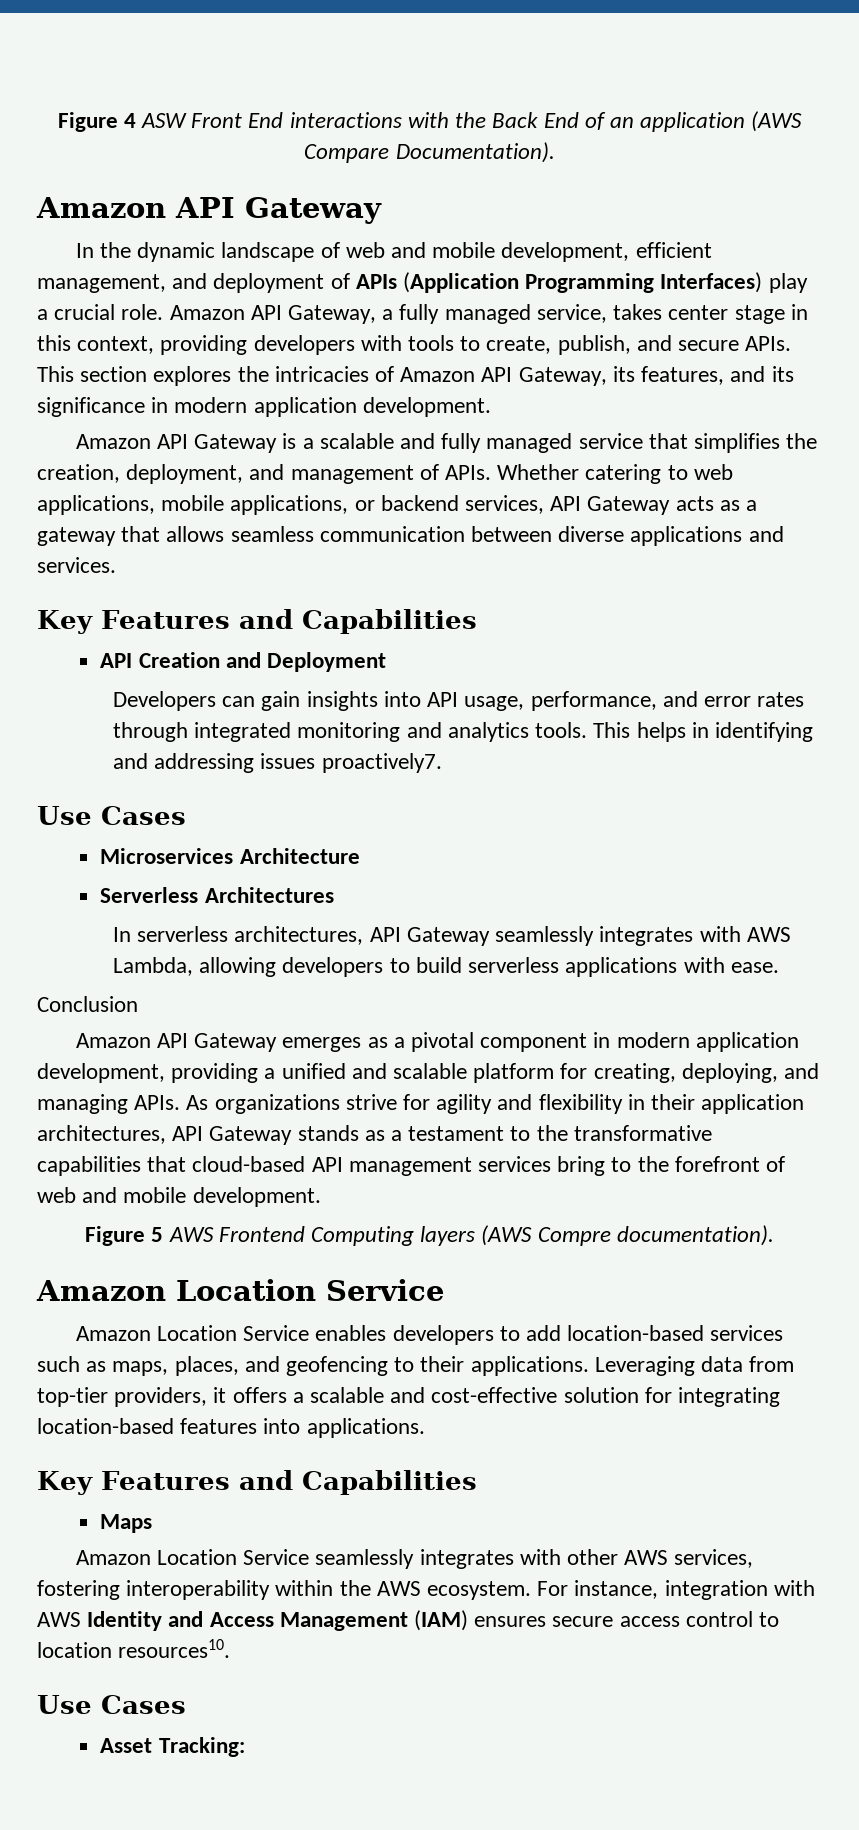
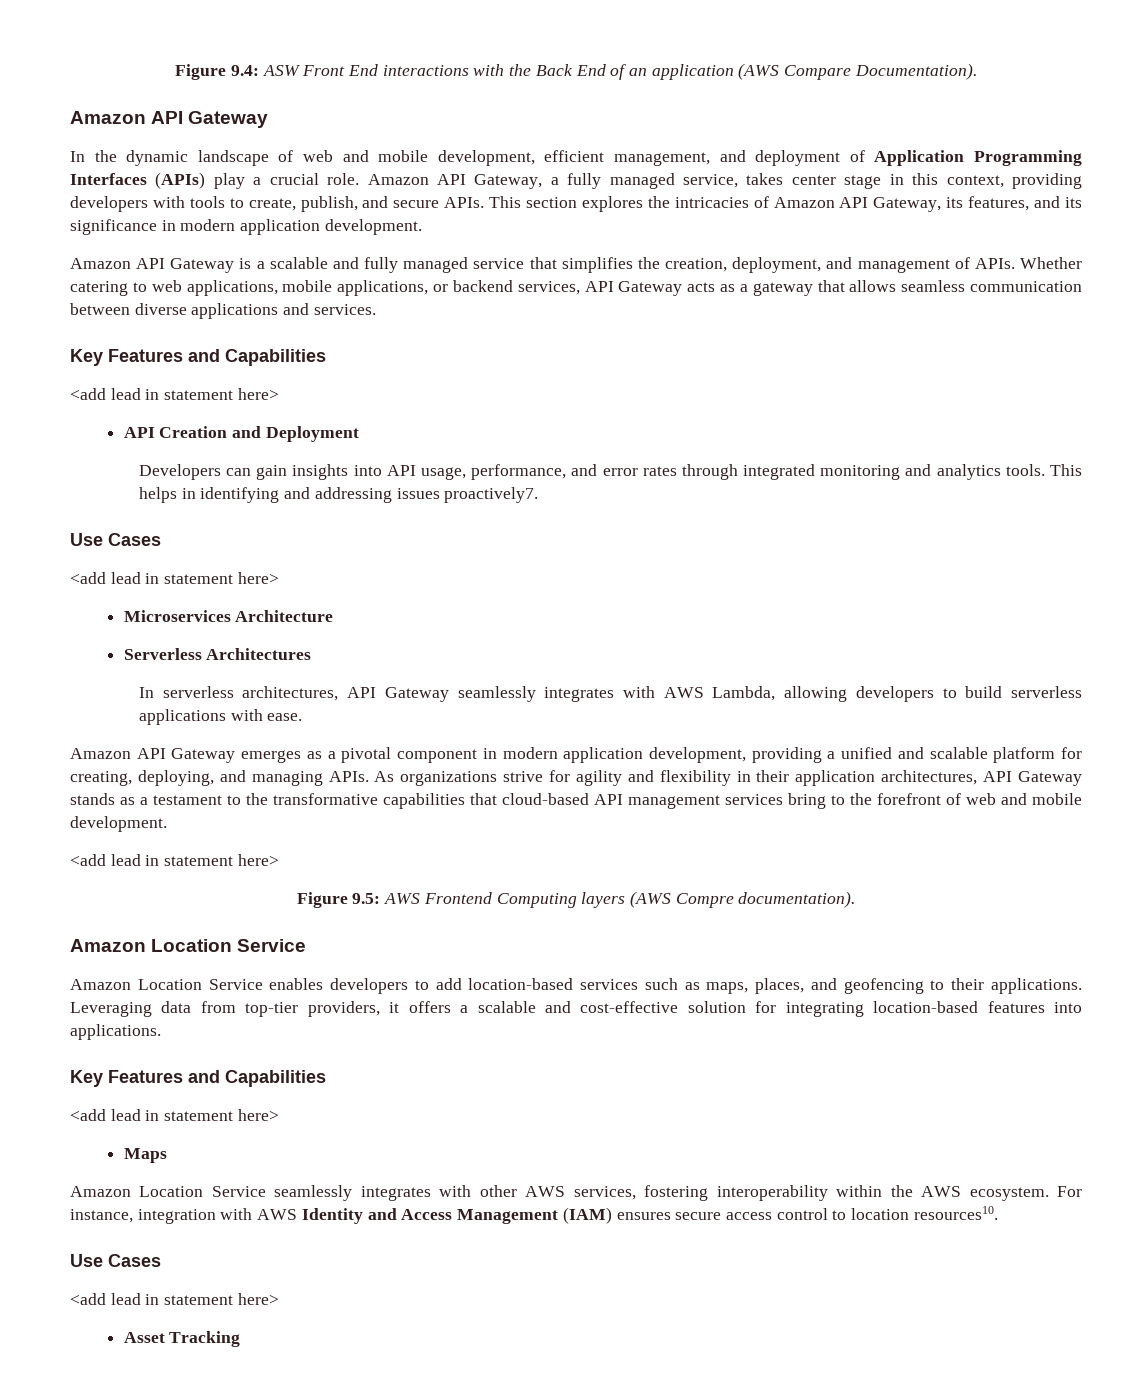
- Figure 4 ASW Front End interactions with the Back End of an application (AWS Compare Documentation).
+ Figure 9.4: ASW Front End interactions with the Back End of an application (AWS Compare Documentation).
- In the dynamic landscape of web and mobile development, efficient management, and deployment of APIs (Application Programming Interfaces) play a crucial role.
+ In the dynamic landscape of web and mobile development, efficient management, and deployment of Application Programming Interfaces (APIs) play a crucial role.
  Whether catering to web applications, mobile applications, or backend services, API Gateway acts as a gateway that allows seamless communication between diverse applications and services.
  Key Features and Capabilities
+ <add lead in statement here>
  This helps in identifying and addressing issues proactively7.
  Use Cases
+ <add lead in statement here>
- Conclusion
  As organizations strive for agility and flexibility in their application architectures, API Gateway stands as a testament to the transformative capabilities that cloud-based API management services bring to the forefront of web and mobile development.
- Figure 5 AWS Frontend Computing layers (AWS Compre documentation).
+ <add lead in statement here>
+ Figure 9.5: AWS Frontend Computing layers (AWS Compre documentation).
  Leveraging data from top-tier providers, it offers a scalable and cost-effective solution for integrating location-based features into applications.
  Key Features and Capabilities
+ <add lead in statement here>
  For instance, integration with AWS Identity and Access Management (IAM) ensures secure access control to location resources10.
  Use Cases
+ <add lead in statement here>
- Asset Tracking:
+ Asset Tracking

